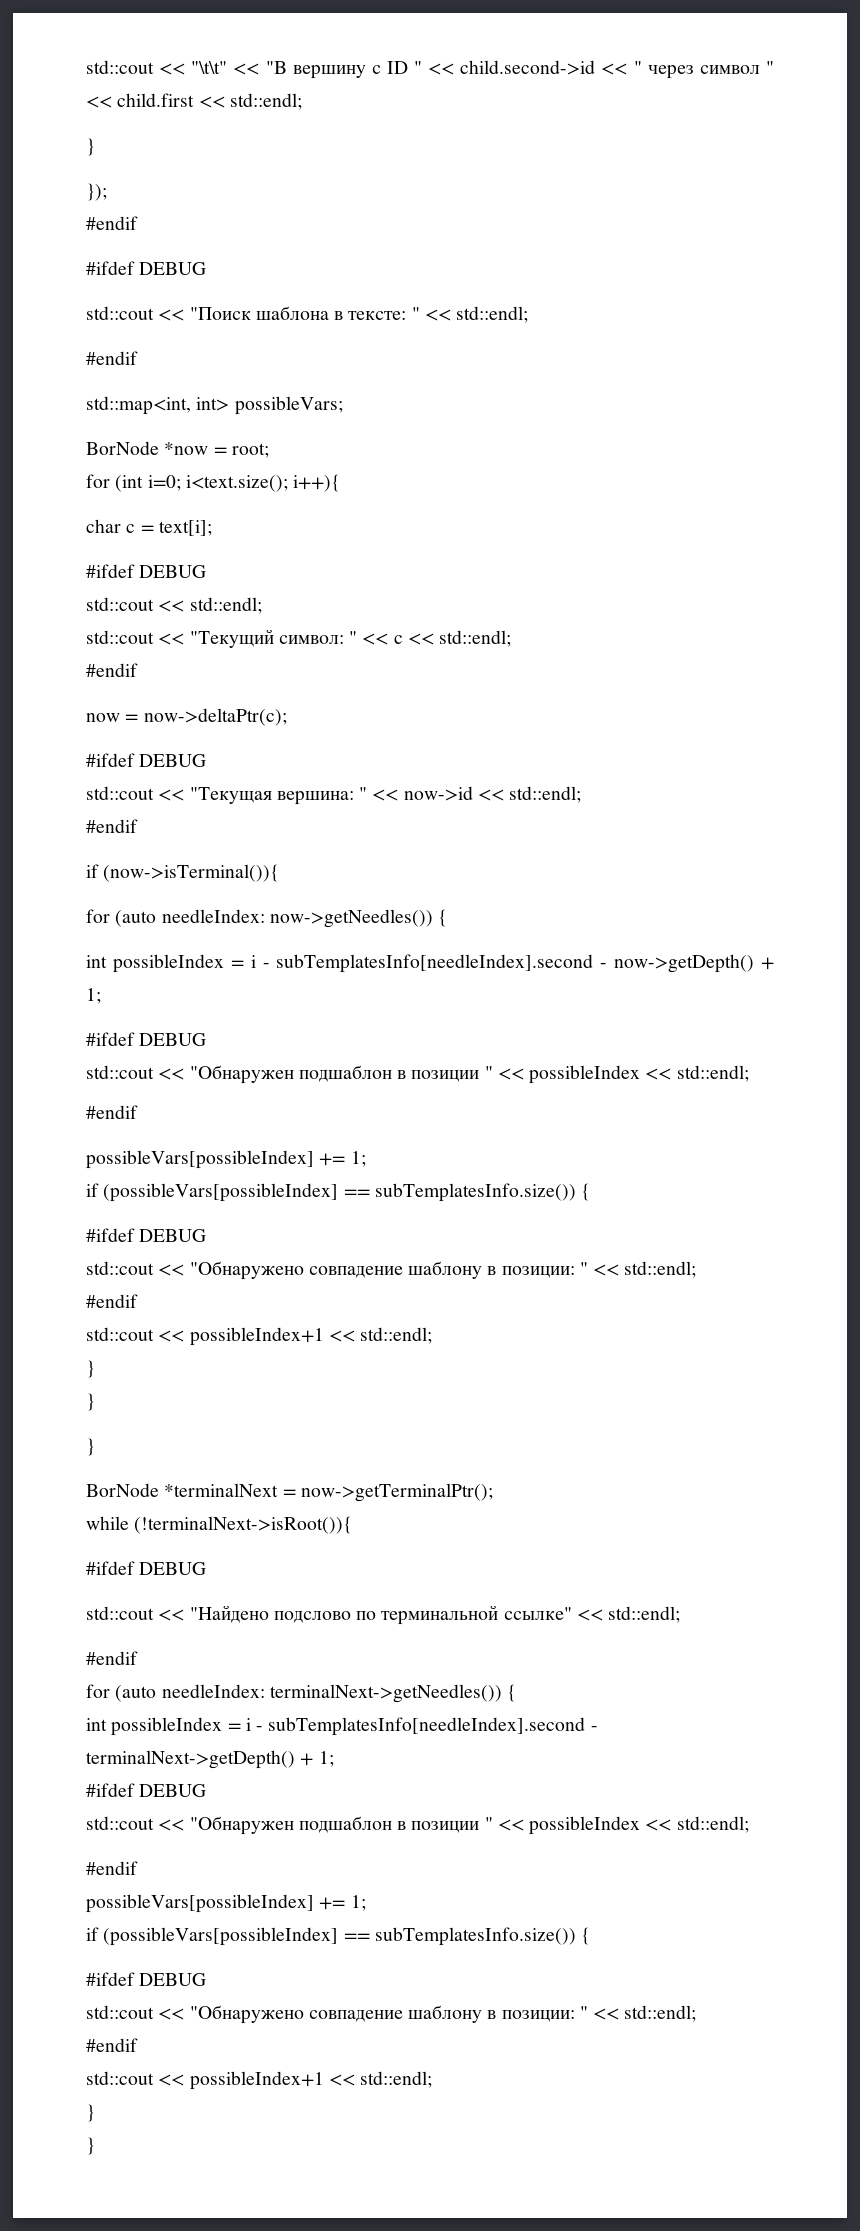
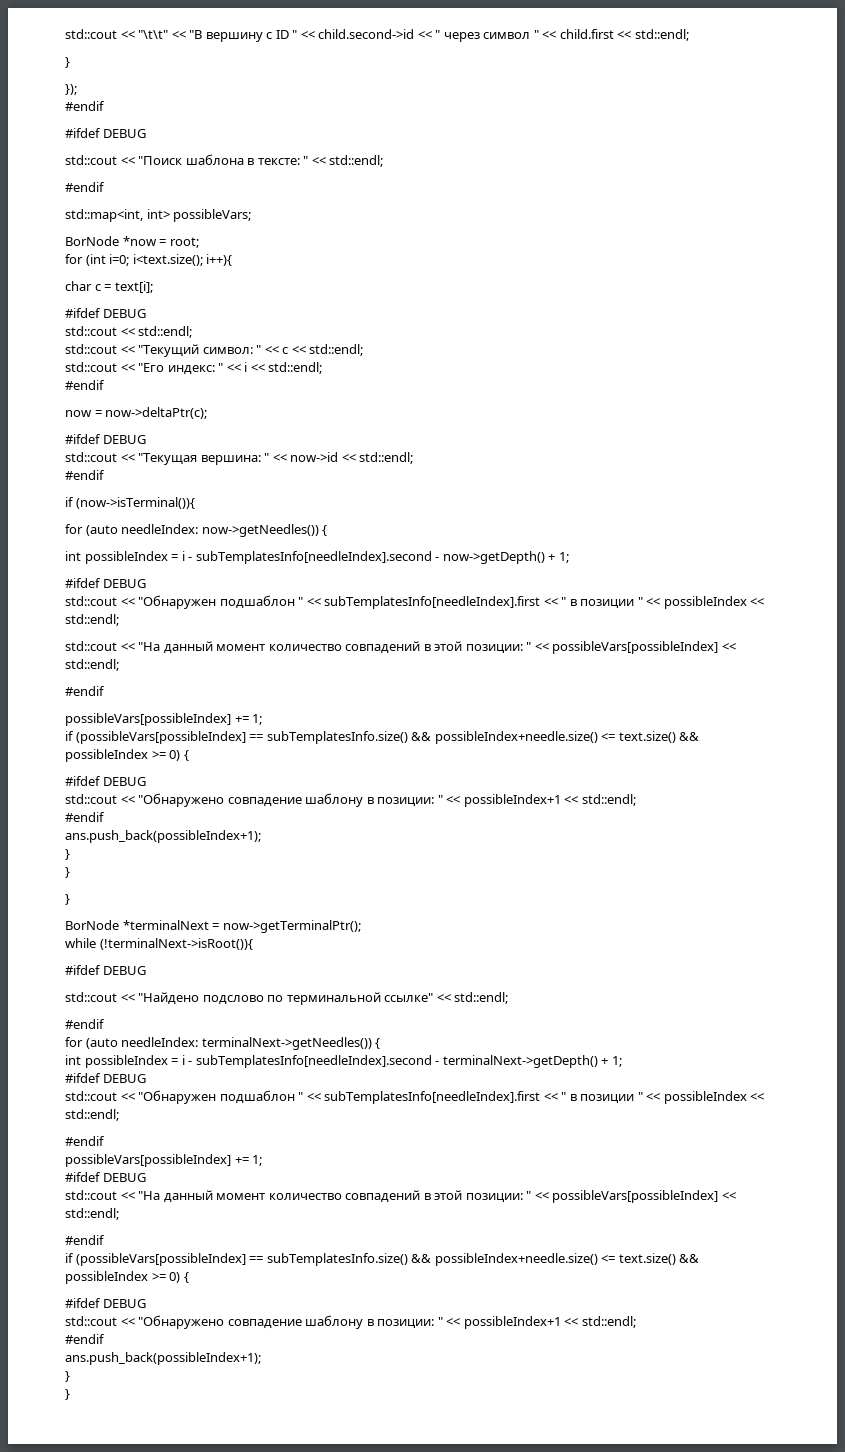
+ std::cout << "Его индекс: " << i << std::endl;
  int possibleIndex = i - subTemplatesInfo[needleIndex].second - now->getDepth() + 1;
  #ifdef DEBUG
- std::cout << "Обнаружен подшаблон в позиции " << possibleIndex << std::endl;
+ std::cout << "Обнаружен подшаблон " << subTemplatesInfo[needleIndex].first << " в позиции " << possibleIndex << std::endl;
+ std::cout << "На данный момент количество совпадений в этой позиции: " << possibleVars[possibleIndex] << std::endl;
  #endif
  possibleVars[possibleIndex] += 1;
- if (possibleVars[possibleIndex] == subTemplatesInfo.size()) {
+ if (possibleVars[possibleIndex] == subTemplatesInfo.size() && possibleIndex+needle.size() <= text.size() && possibleIndex >= 0) {
  #ifdef DEBUG
- std::cout << "Обнаружено совпадение шаблону в позиции: " << std::endl;
+ std::cout << "Обнаружено совпадение шаблону в позиции: " << possibleIndex+1 << std::endl;
  #endif
- std::cout << possibleIndex+1 << std::endl;
+ ans.push_back(possibleIndex+1);
  int possibleIndex = i - subTemplatesInfo[needleIndex].second - terminalNext->getDepth() + 1;
  #ifdef DEBUG
- std::cout << "Обнаружен подшаблон в позиции " << possibleIndex << std::endl;
+ std::cout << "Обнаружен подшаблон " << subTemplatesInfo[needleIndex].first << " в позиции " << possibleIndex << std::endl;
  #endif
  possibleVars[possibleIndex] += 1;
- if (possibleVars[possibleIndex] == subTemplatesInfo.size()) {
  #ifdef DEBUG
- std::cout << "Обнаружено совпадение шаблону в позиции: " << std::endl;
+ std::cout << "На данный момент количество совпадений в этой позиции: " << possibleVars[possibleIndex] << std::endl;
  #endif
- std::cout << possibleIndex+1 << std::endl;
+ if (possibleVars[possibleIndex] == subTemplatesInfo.size() && possibleIndex+needle.size() <= text.size() && possibleIndex >= 0) {
+ #ifdef DEBUG
+ std::cout << "Обнаружено совпадение шаблону в позиции: " << possibleIndex+1 << std::endl;
+ #endif
+ ans.push_back(possibleIndex+1);

